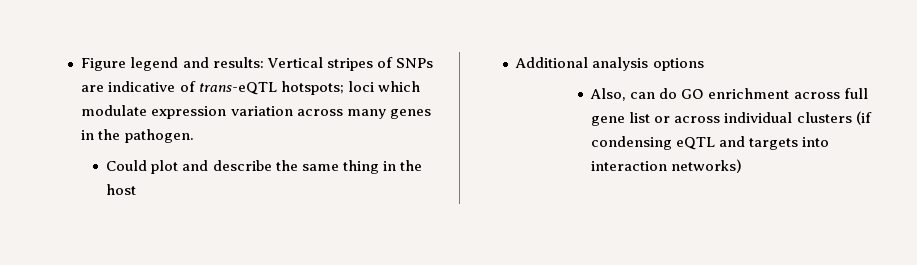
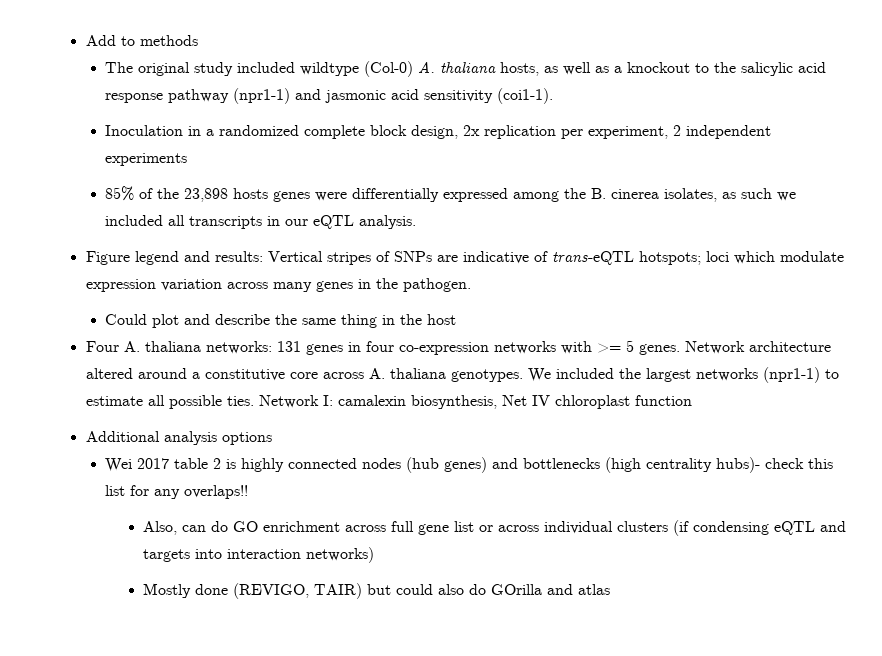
+ Add to methods
+ The original study included wildtype (Col-0) A. thaliana hosts, as well as a knockout to the salicylic acid response pathway (npr1-1) and jasmonic acid sensitivity (coi1-1).
+ Inoculation in a randomized complete block design, 2x replication per experiment, 2 independent experiments
+ 85% of the 23,898 hosts genes were differentially expressed among the B. cinerea isolates, as such we included all transcripts in our eQTL analysis.
+ Four A. thaliana networks: 131 genes in four co-expression networks with >= 5 genes. Network architecture altered around a constitutive core across A. thaliana genotypes. We included the largest networks (npr1-1) to estimate all possible ties. Network I: camalexin biosynthesis, Net IV chloroplast function
  Additional analysis options
+ Wei 2017 table 2 is highly connected nodes (hub genes) and bottlenecks (high centrality hubs)- check this list for any overlaps!!
+ Mostly done (REVIGO, TAIR) but could also do GOrilla and atlas

